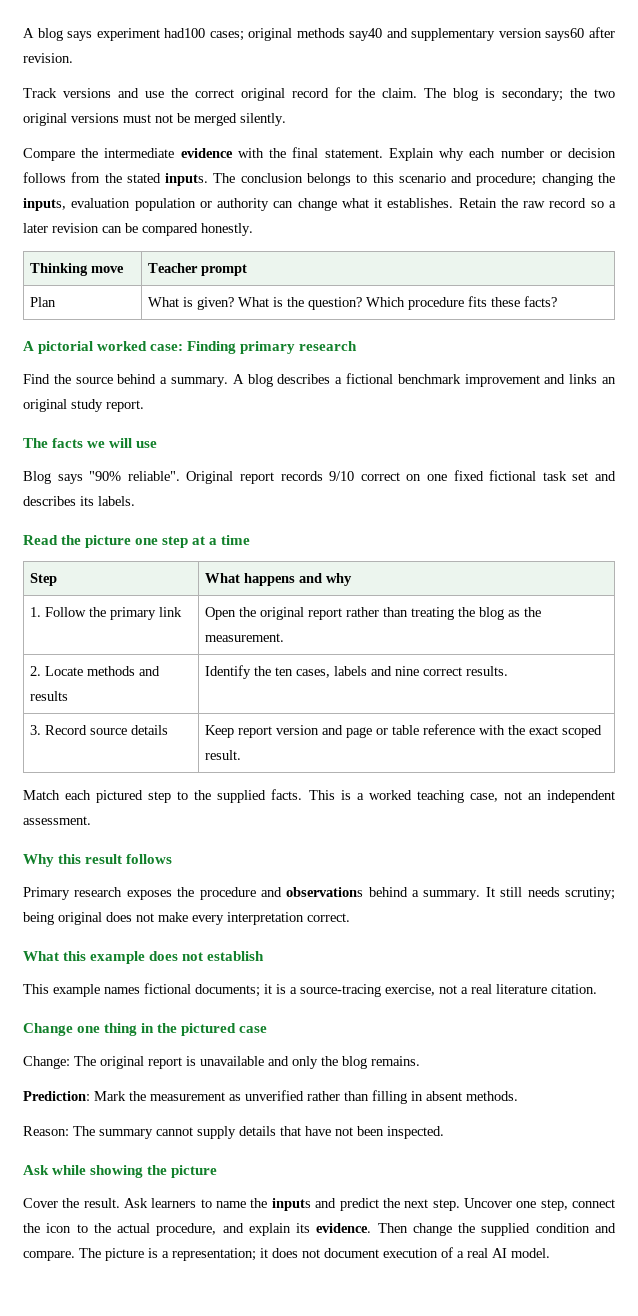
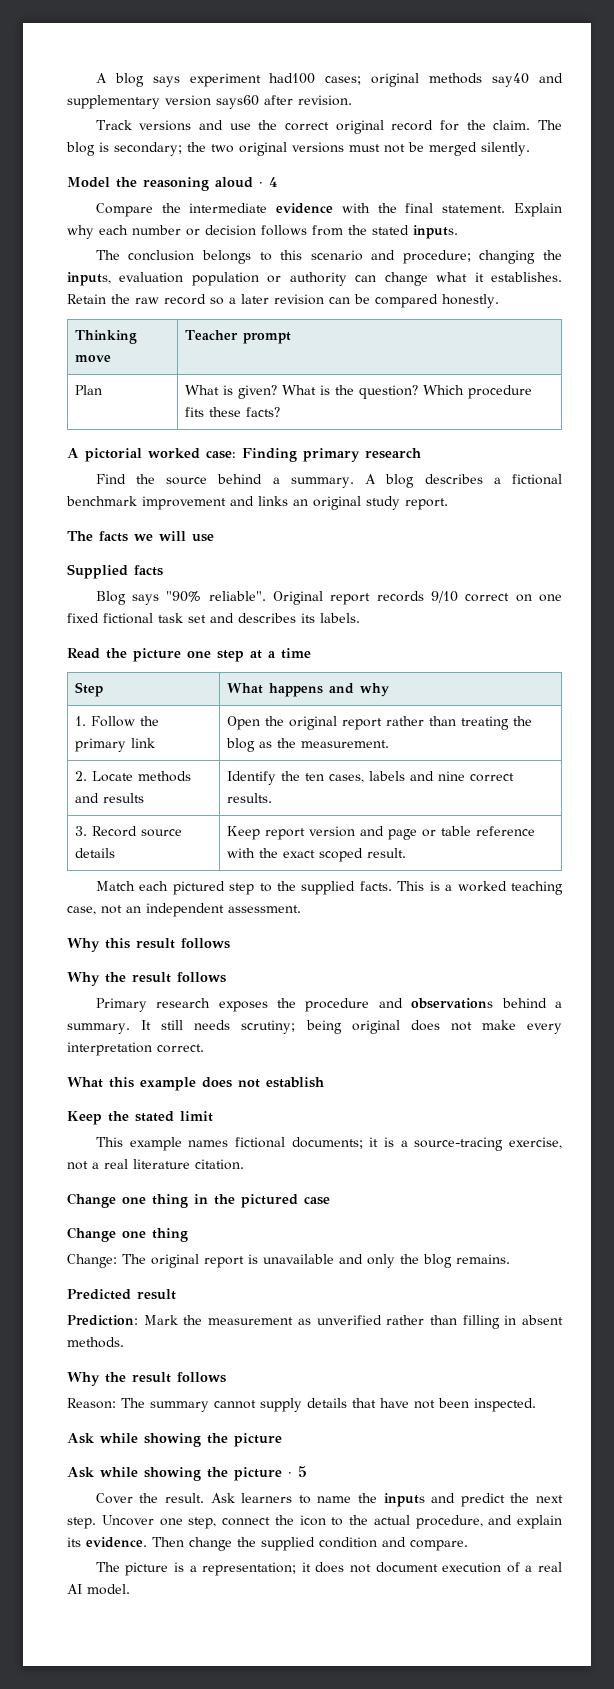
+ Model the reasoning aloud · 4
- Explain why each number or decision follows from the stated inputs. The conclusion belongs to this scenario and procedure; changing the inputs, evaluation population or authority can change what it establishes.
+ Explain why each number or decision follows from the stated inputs.
+ The conclusion belongs to this scenario and procedure; changing the inputs, evaluation population or authority can change what it establishes.
+ Supplied facts
  Why this result follows
+ Why the result follows
+ Keep the stated limit
  Change one thing in the pictured case
+ Change one thing
+ Predicted result
  Prediction: Mark the measurement as unverified rather than filling in absent methods.
+ Why the result follows
+ Ask while showing the picture · 5
- Then change the supplied condition and compare. The picture is a representation; it does not document execution of a real AI model.
+ Then change the supplied condition and compare.
+ The picture is a representation; it does not document execution of a real AI model.

